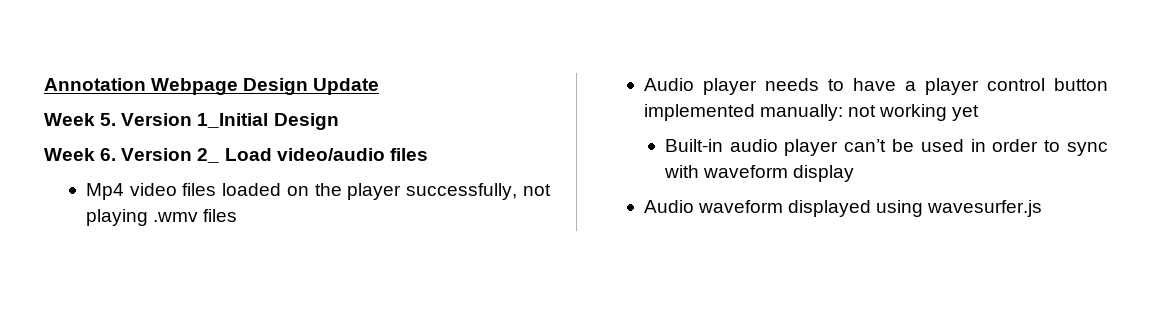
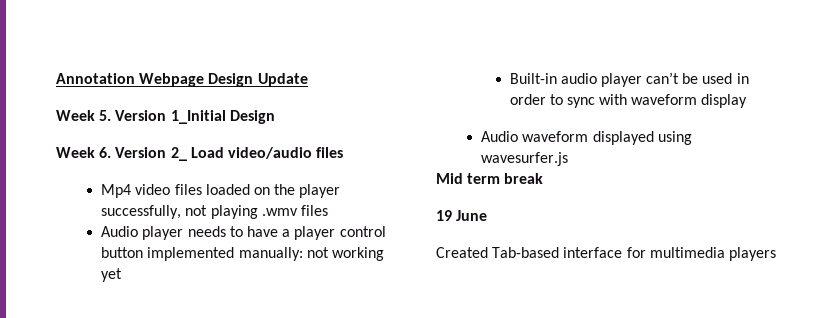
+ Mid term break
+ 19 June
+ Created Tab-based interface for multimedia players

